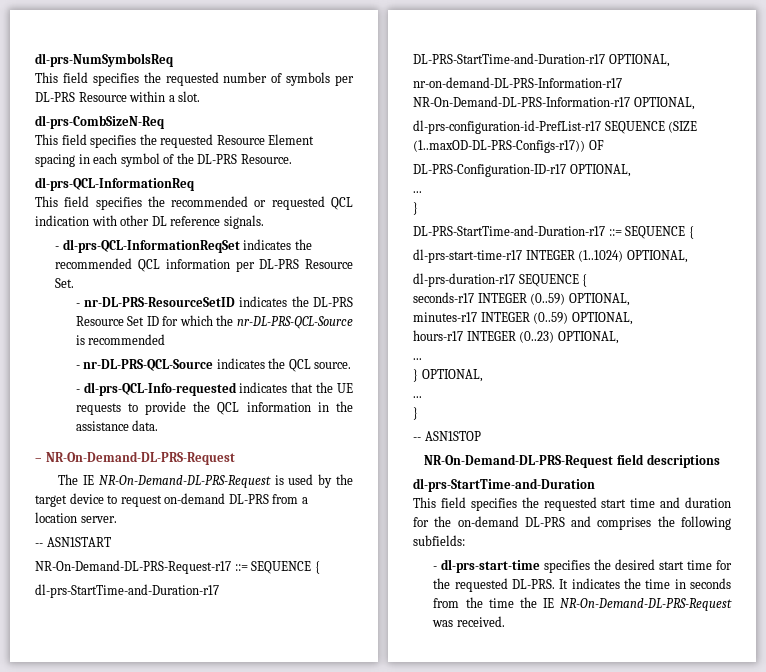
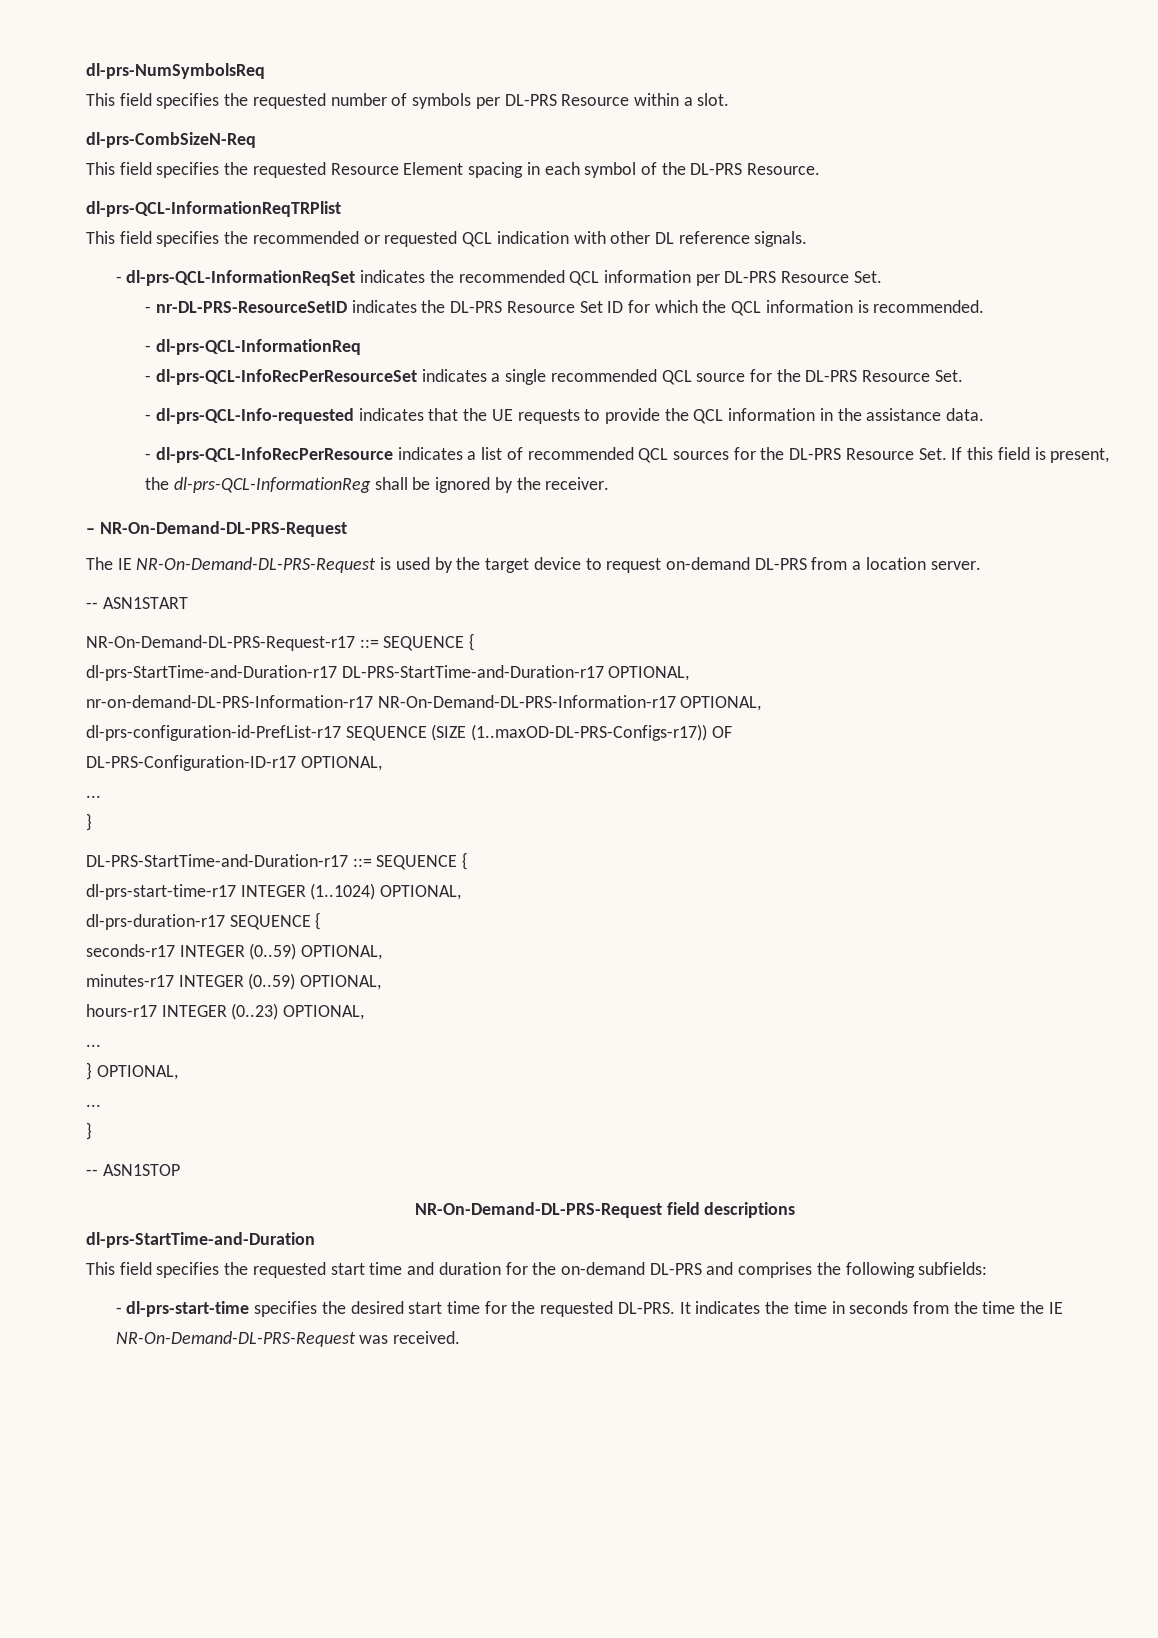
- dl-prs-QCL-InformationReq
+ dl-prs-QCL-InformationReqTRPlist
- - nr-DL-PRS-ResourceSetID indicates the DL-PRS Resource Set ID for which the nr-DL-PRS-QCL-Source is recommended
- - nr-DL-PRS-QCL-Source indicates the QCL source.
+ - nr-DL-PRS-ResourceSetID indicates the DL-PRS Resource Set ID for which the QCL information is recommended.
+ - dl-prs-QCL-InformationReq
+ - dl-prs-QCL-InfoRecPerResourceSet indicates a single recommended QCL source for the DL-PRS Resource Set.
+ - dl-prs-QCL-InfoRecPerResource indicates a list of recommended QCL sources for the DL-PRS Resource Set. If this field is present, the dl-prs-QCL-InformationReg shall be ignored by the receiver.

